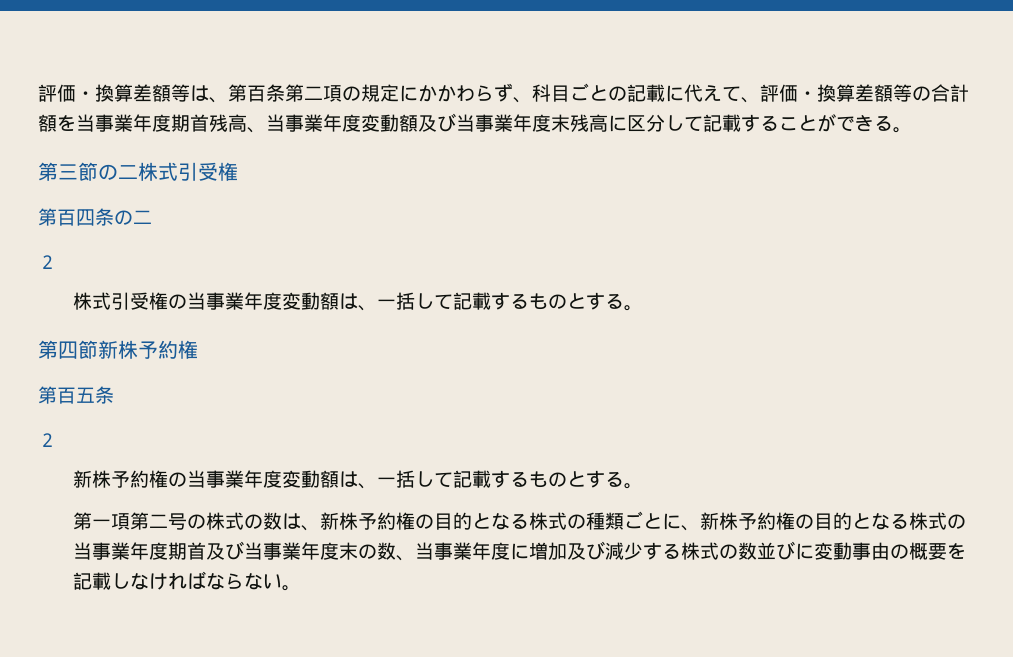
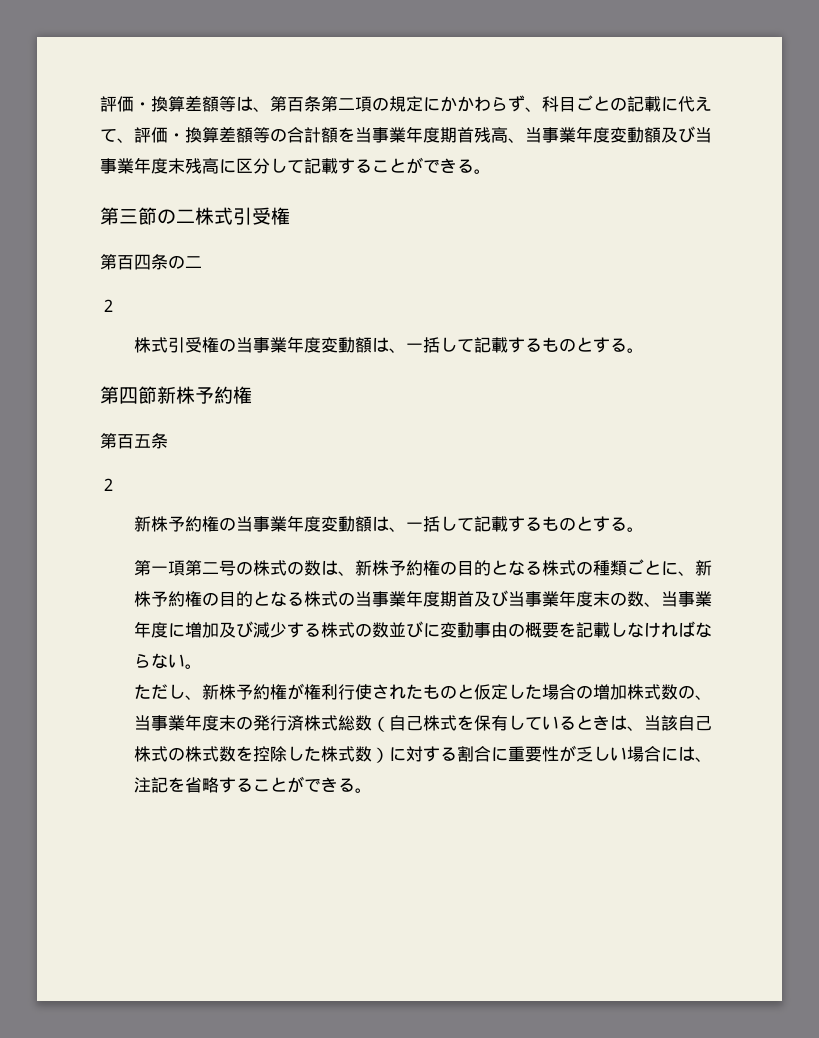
+ ただし、新株予約権が権利行使されたものと仮定した場合の増加株式数の、当事業年度末の発行済株式総数（自己株式を保有しているときは、当該自己株式の株式数を控除した株式数）に対する割合に重要性が乏しい場合には、注記を省略することができる。

